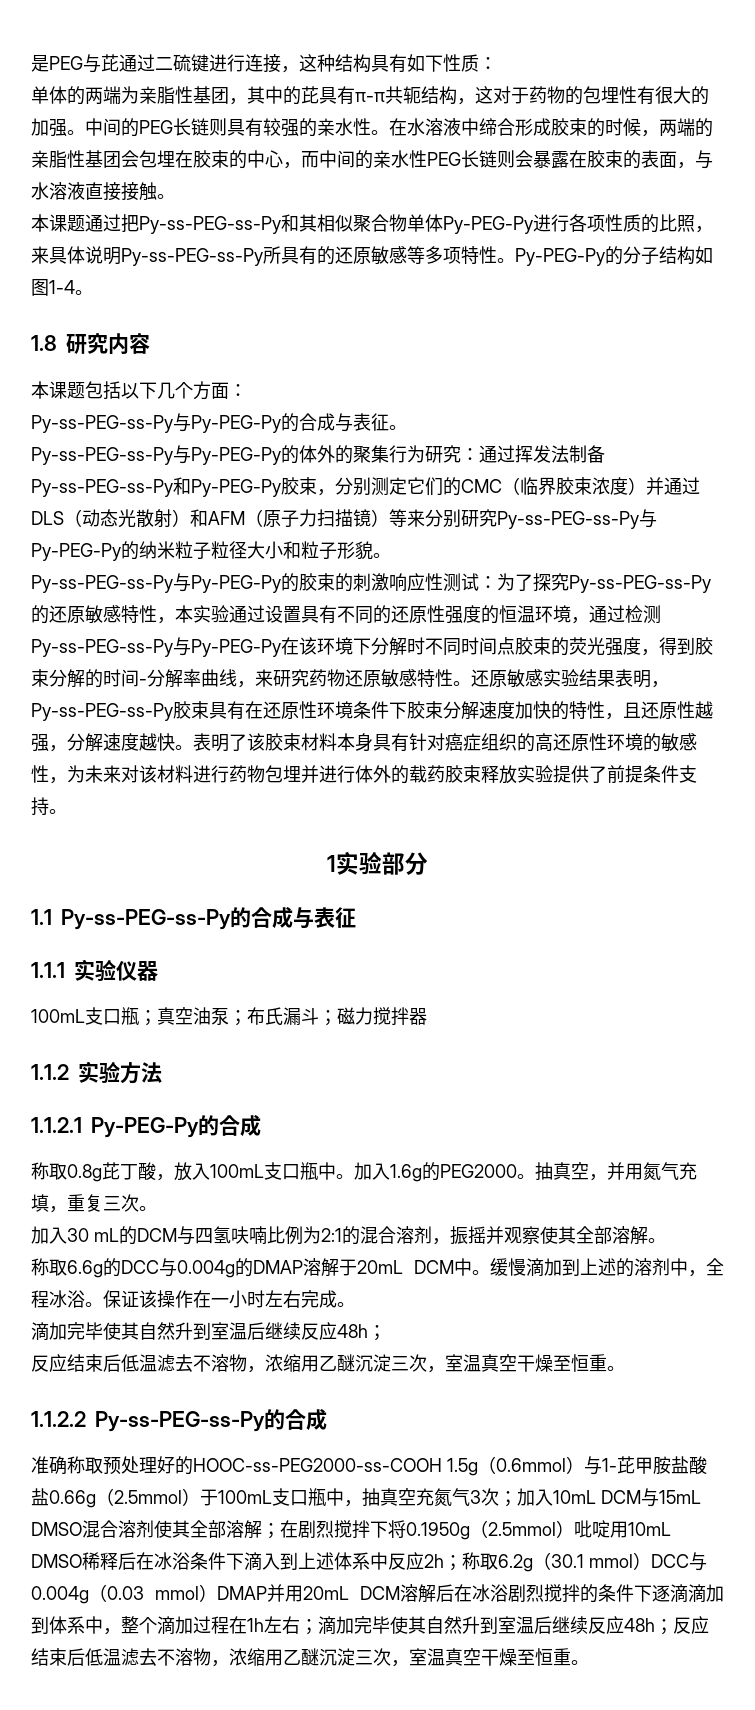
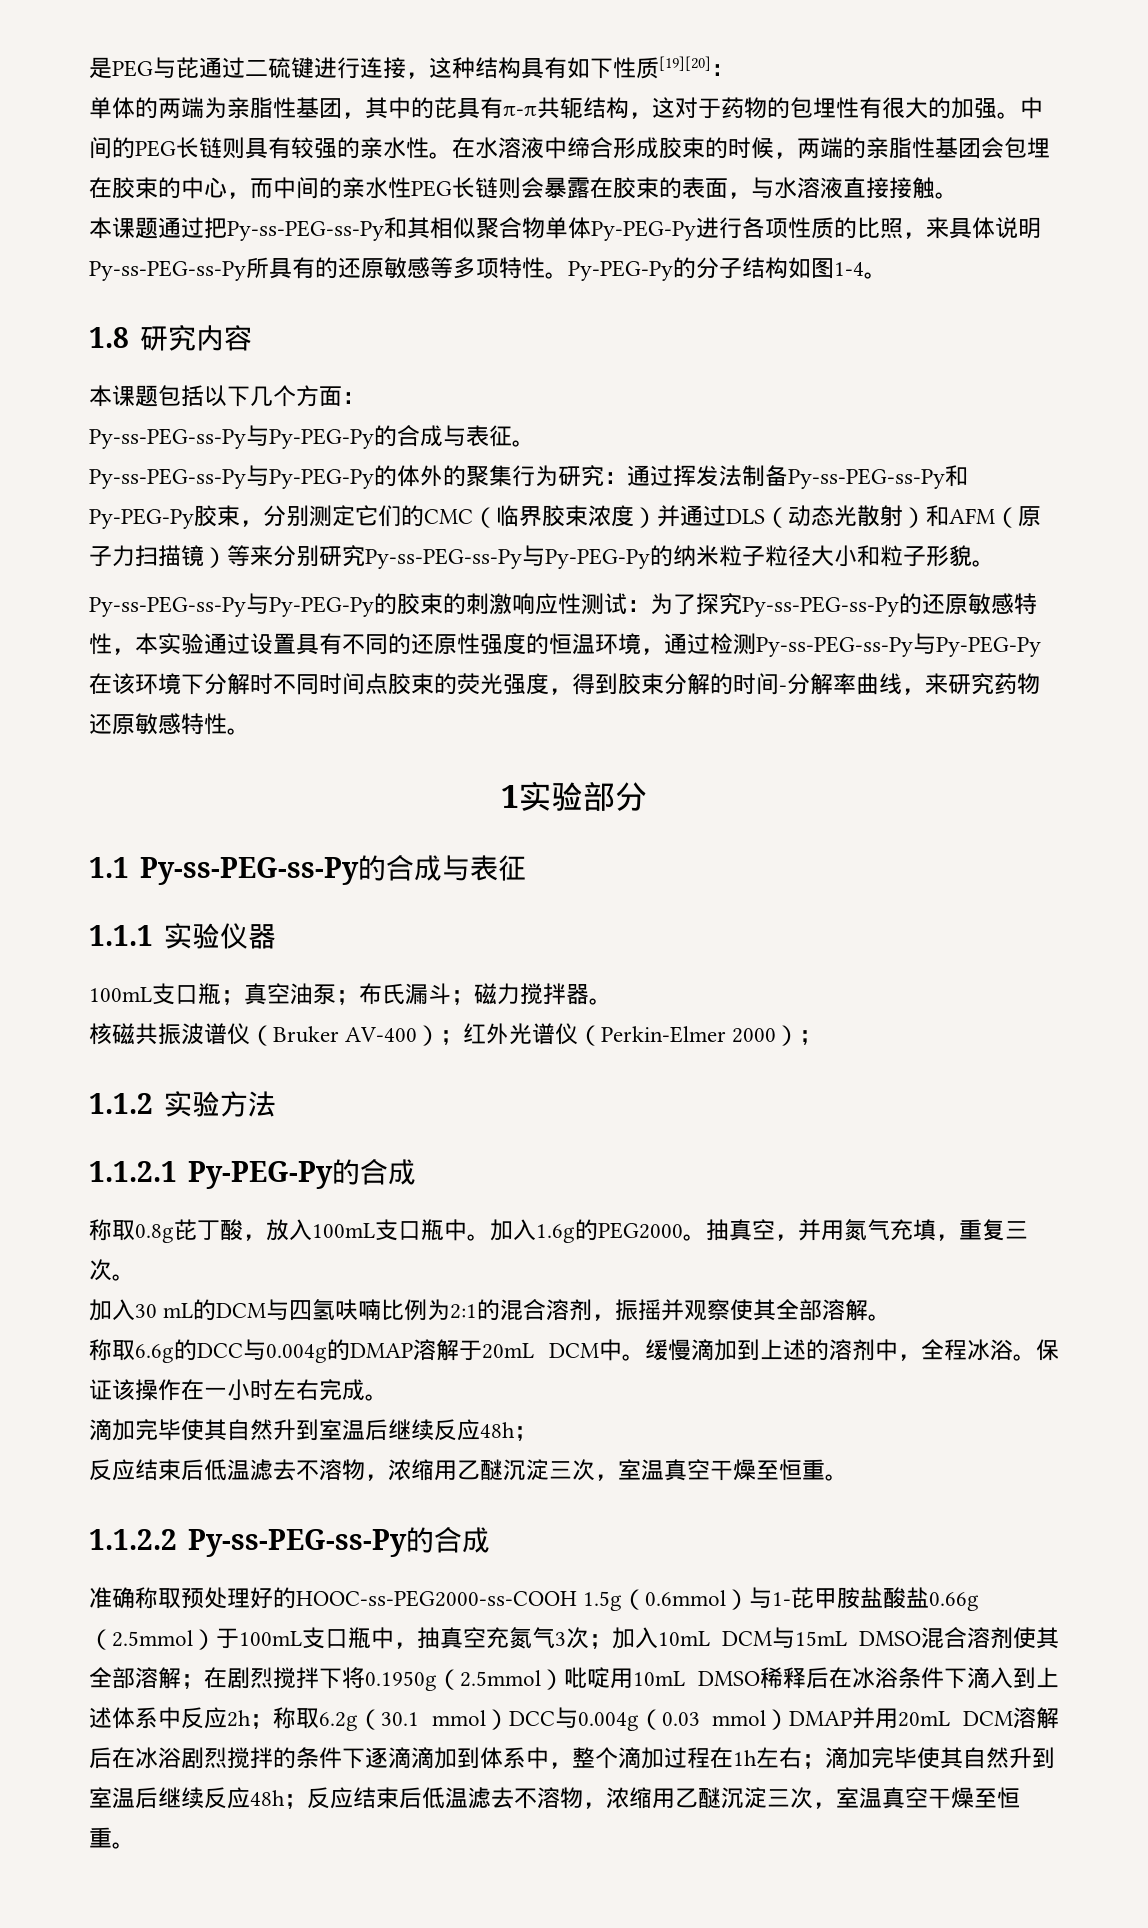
- 是PEG与芘通过二硫键进行连接，这种结构具有如下性质：
+ 是PEG与芘通过二硫键进行连接，这种结构具有如下性质[19][20]：
- 还原敏感实验结果表明，Py-ss-PEG-ss-Py胶束具有在还原性环境条件下胶束分解速度加快的特性，且还原性越强，分解速度越快。表明了该胶束材料本身具有针对癌症组织的高还原性环境的敏感性，为未来对该材料进行药物包埋并进行体外的载药胶束释放实验提供了前提条件支持。
- 100mL支口瓶；真空油泵；布氏漏斗；磁力搅拌器
+ 100mL支口瓶；真空油泵；布氏漏斗；磁力搅拌器。
+ 核磁共振波谱仪（Bruker AV-400）；红外光谱仪（Perkin-Elmer 2000）；

